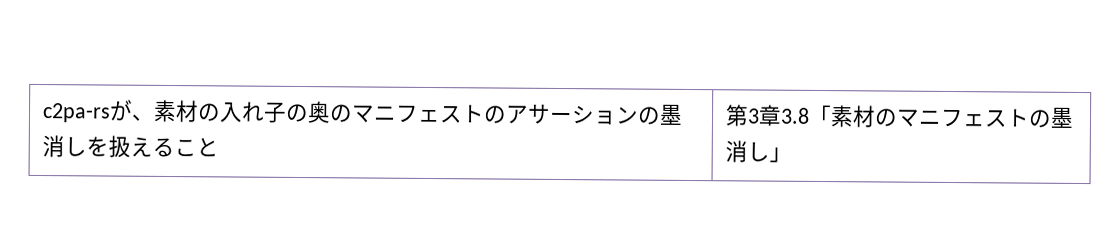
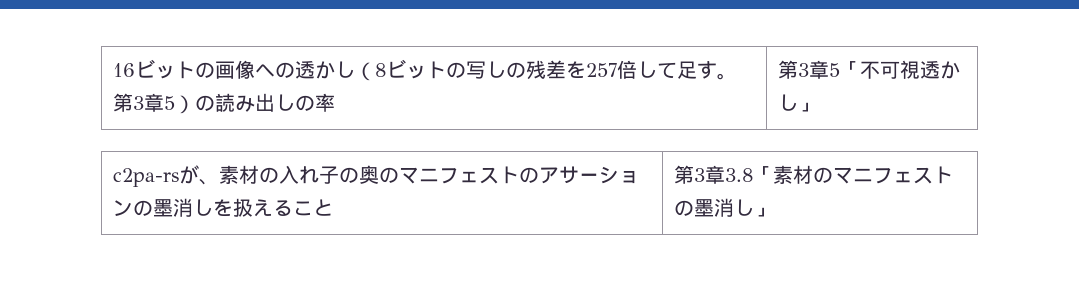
+ 16ビットの画像への透かし（8ビットの写しの残差を257倍して足す。第3章5）の読み出しの率 | 第3章5「不可視透かし」

